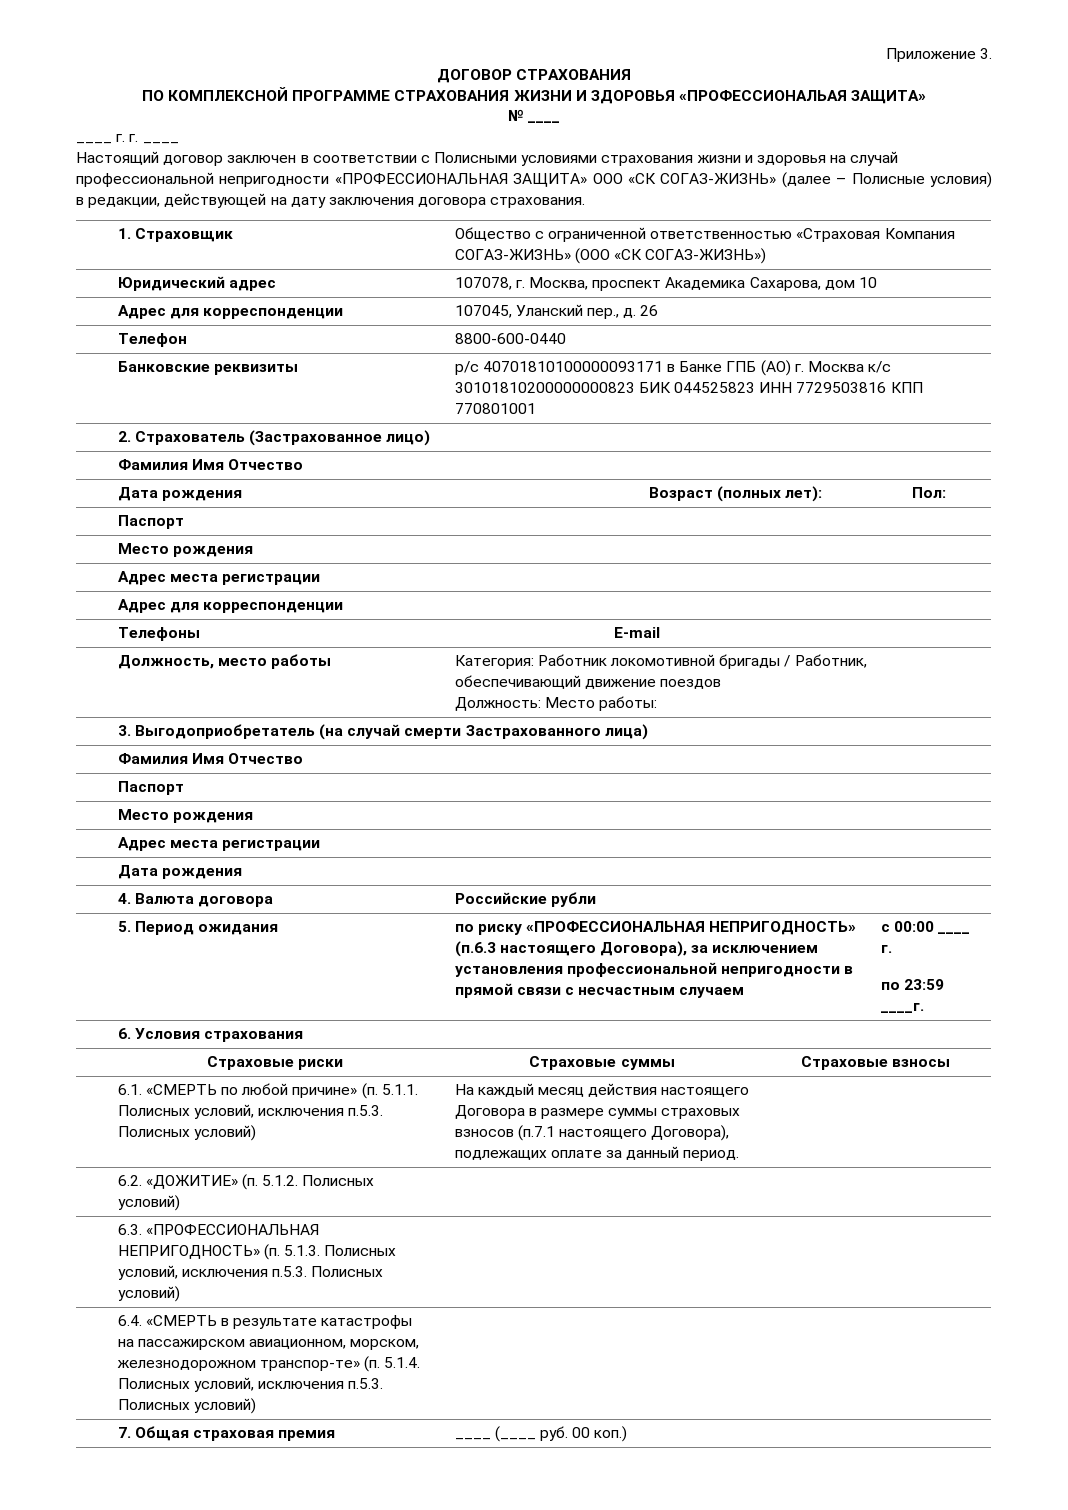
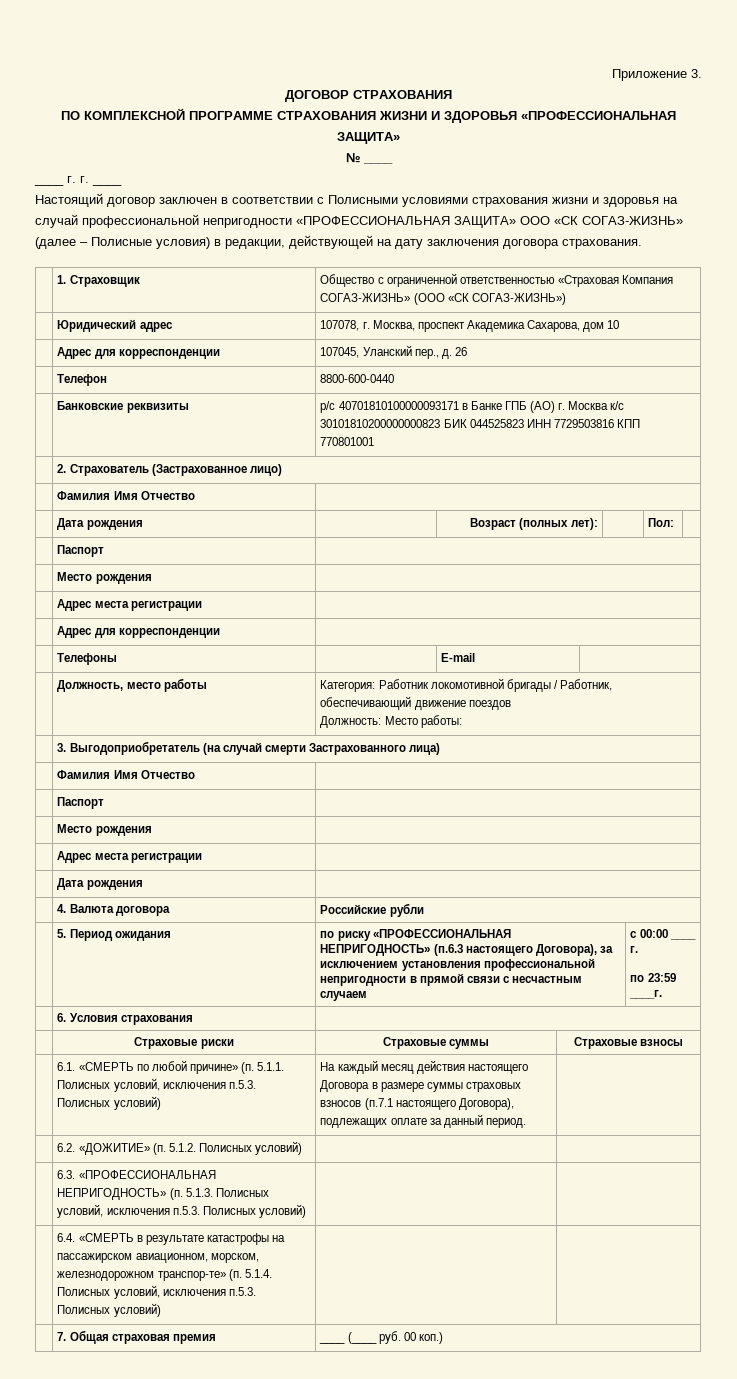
- ПО КОМПЛЕКСНОЙ ПРОГРАММЕ СТРАХОВАНИЯ ЖИЗНИ И ЗДОРОВЬЯ «ПРОФЕССИОНАЛЬАЯ ЗАЩИТА»
+ ПО КОМПЛЕКСНОЙ ПРОГРАММЕ СТРАХОВАНИЯ ЖИЗНИ И ЗДОРОВЬЯ «ПРОФЕССИОНАЛЬНАЯ ЗАЩИТА»

